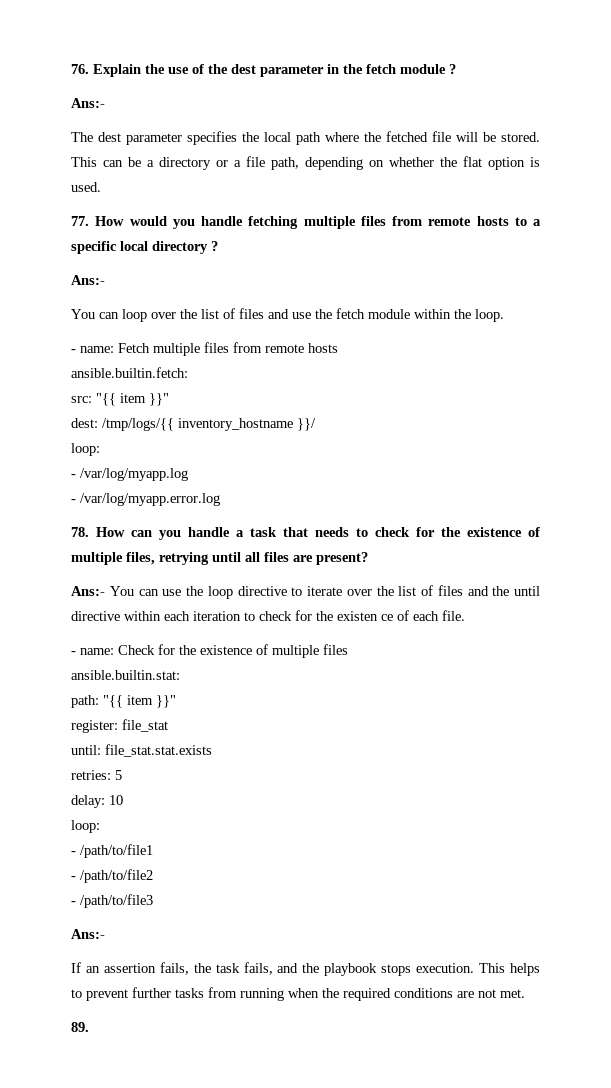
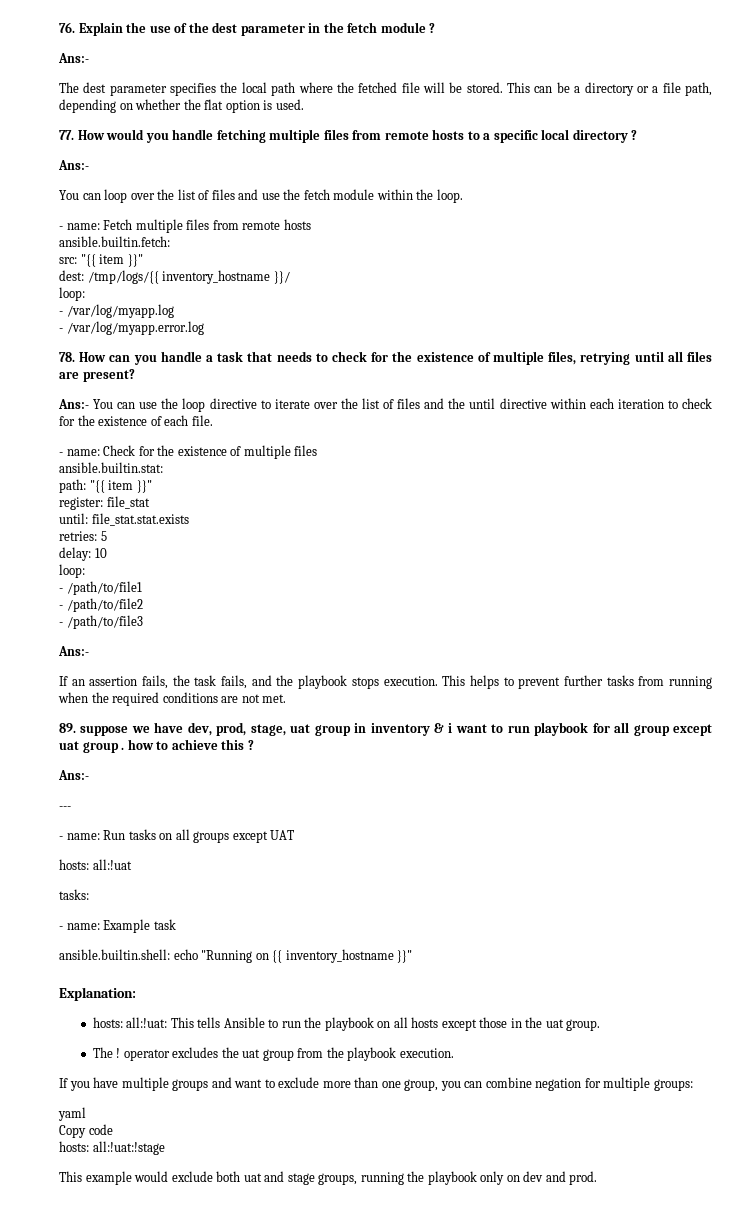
- Ans:- You can use the loop directive to iterate over the list of files and the until directive within each iteration to check for the existen ce of each file.
+ Ans:- You can use the loop directive to iterate over the list of files and the until directive within each iteration to check for the existence of each file.
- 89.
+ 89. suppose we have dev, prod, stage, uat group in inventory & i want to run playbook for all group except uat group . how to achieve this ?
+ Ans:-
+ ---
+ - name: Run tasks on all groups except UAT
+ hosts: all:!uat
+ tasks:
+ - name: Example task
+ ansible.builtin.shell: echo "Running on {{ inventory_hostname }}"
+ Explanation:
+ hosts: all:!uat: This tells Ansible to run the playbook on all hosts except those in the uat group.
+ The ! operator excludes the uat group from the playbook execution.
+ If you have multiple groups and want to exclude more than one group, you can combine negation for multiple groups:
+ yaml
+ Copy code
+ hosts: all:!uat:!stage
+ This example would exclude both uat and stage groups, running the playbook only on dev and prod.

